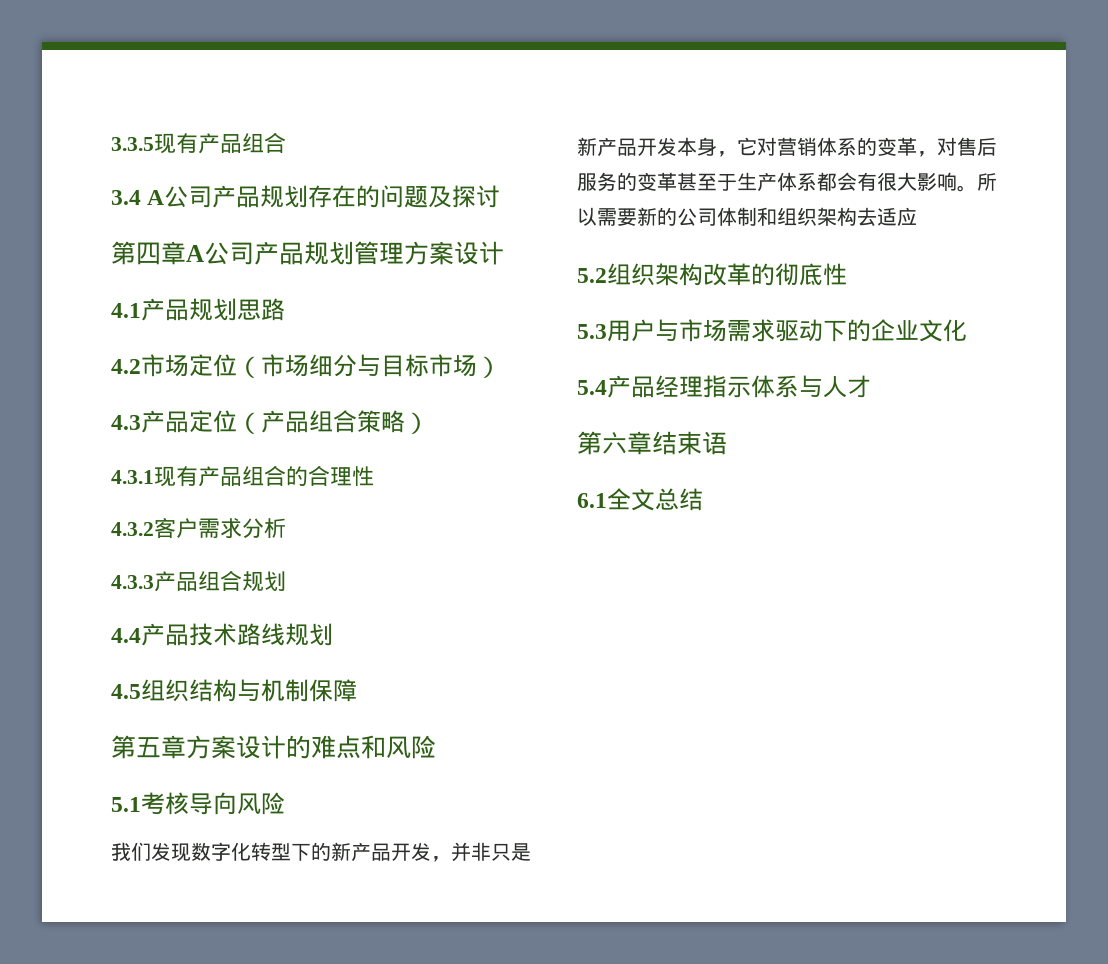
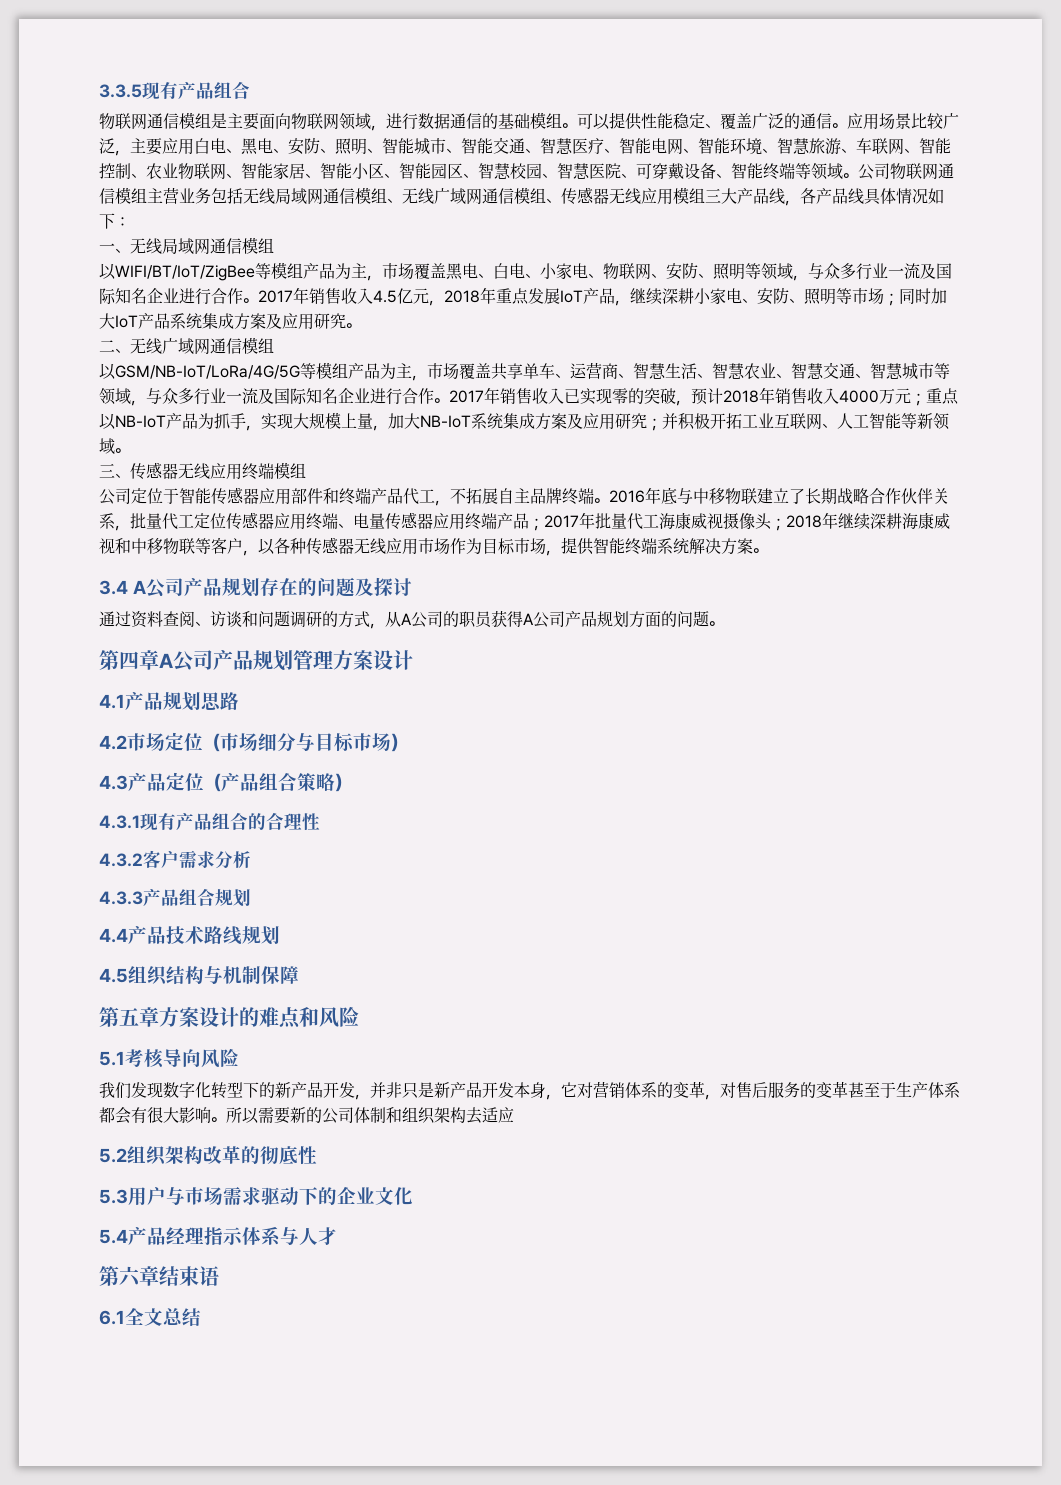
+ 物联网通信模组是主要面向物联网领域，进行数据通信的基础模组。可以提供性能稳定、覆盖广泛的通信。应用场景比较广泛，主要应用白电、黑电、安防、照明、智能城市、智能交通、智慧医疗、智能电网、智能环境、智慧旅游、车联网、智能控制、农业物联网、智能家居、智能小区、智能园区、智慧校园、智慧医院、可穿戴设备、智能终端等领域。公司物联网通信模组主营业务包括无线局域网通信模组、无线广域网通信模组、传感器无线应用模组三大产品线，各产品线具体情况如下：
+ 一、无线局域网通信模组
+ 以WIFI/BT/IoT/ZigBee等模组产品为主，市场覆盖黑电、白电、小家电、物联网、安防、照明等领域，与众多行业一流及国际知名企业进行合作。2017年销售收入4.5亿元，2018年重点发展IoT产品，继续深耕小家电、安防、照明等市场；同时加大IoT产品系统集成方案及应用研究。
+ 二、无线广域网通信模组
+ 以GSM/NB-IoT/LoRa/4G/5G等模组产品为主，市场覆盖共享单车、运营商、智慧生活、智慧农业、智慧交通、智慧城市等领域，与众多行业一流及国际知名企业进行合作。2017年销售收入已实现零的突破，预计2018年销售收入4000万元；重点以NB-IoT产品为抓手，实现大规模上量，加大NB-IoT系统集成方案及应用研究；并积极开拓工业互联网、人工智能等新领域。
+ 三、传感器无线应用终端模组
+ 公司定位于智能传感器应用部件和终端产品代工，不拓展自主品牌终端。2016年底与中移物联建立了长期战略合作伙伴关系，批量代工定位传感器应用终端、电量传感器应用终端产品；2017年批量代工海康威视摄像头；2018年继续深耕海康威视和中移物联等客户，以各种传感器无线应用市场作为目标市场，提供智能终端系统解决方案。
+ 通过资料查阅、访谈和问题调研的方式，从A公司的职员获得A公司产品规划方面的问题。

